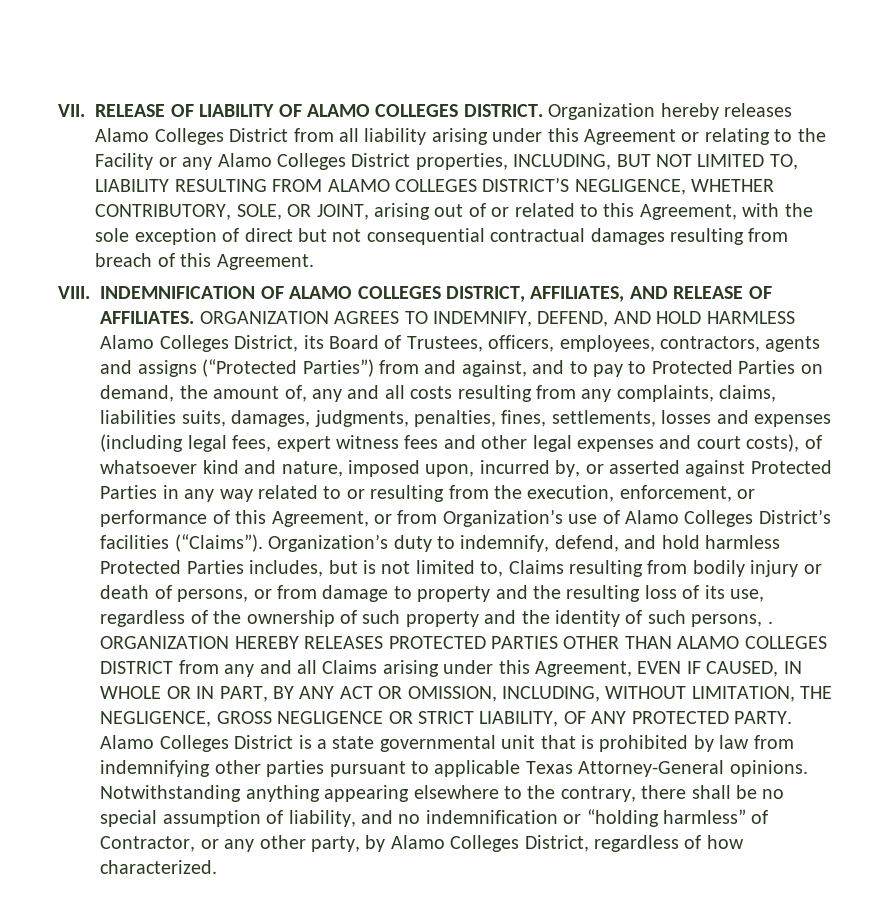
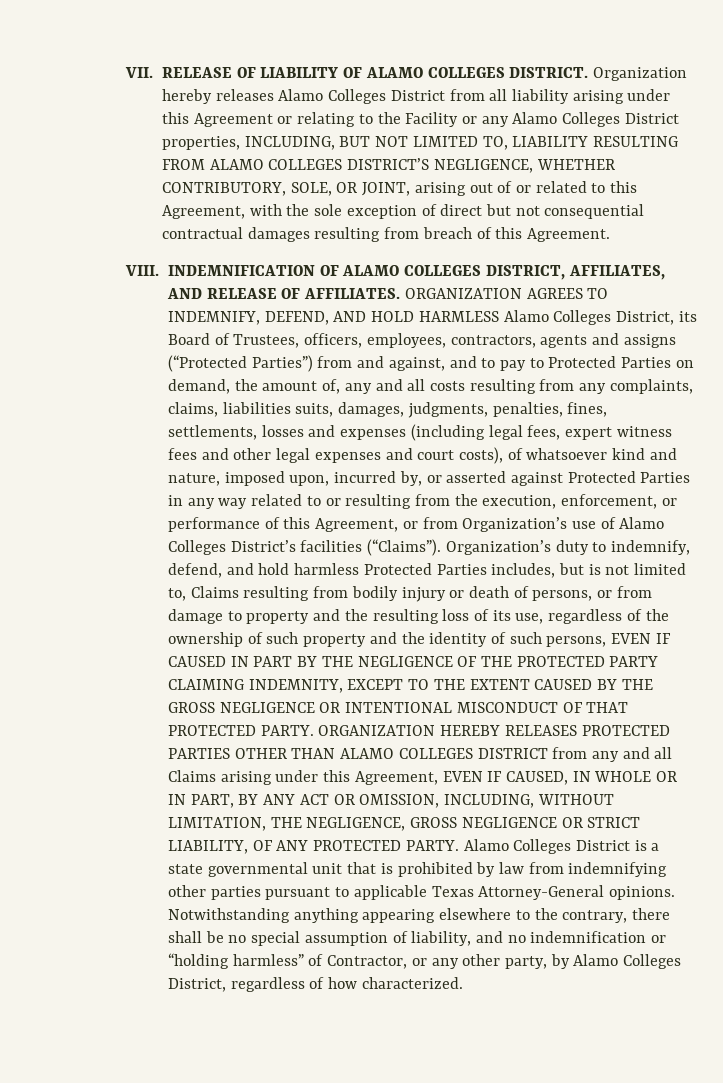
- Organization’s duty to indemnify, defend, and hold harmless Protected Parties includes, but is not limited to, Claims resulting from bodily injury or death of persons, or from damage to property and the resulting loss of its use, regardless of the ownership of such property and the identity of such persons, .
+ Organization’s duty to indemnify, defend, and hold harmless Protected Parties includes, but is not limited to, Claims resulting from bodily injury or death of persons, or from damage to property and the resulting loss of its use, regardless of the ownership of such property and the identity of such persons, EVEN IF CAUSED IN PART BY THE NEGLIGENCE OF THE PROTECTED PARTY CLAIMING INDEMNITY, EXCEPT TO THE EXTENT CAUSED BY THE GROSS NEGLIGENCE OR INTENTIONAL MISCONDUCT OF THAT PROTECTED PARTY.

